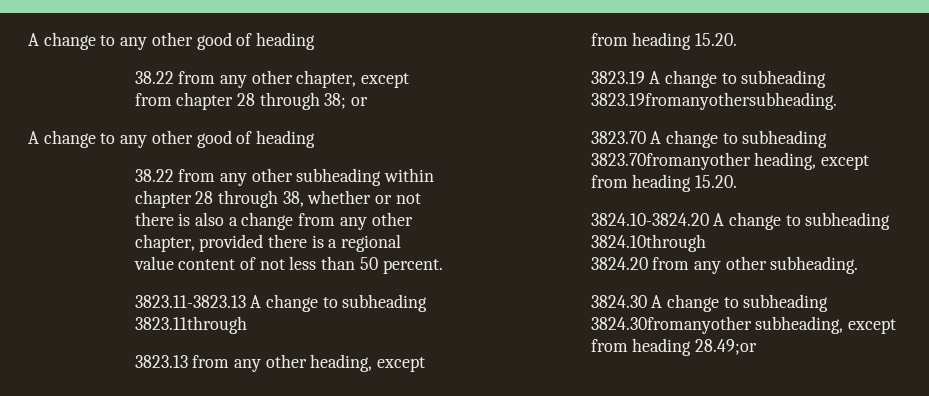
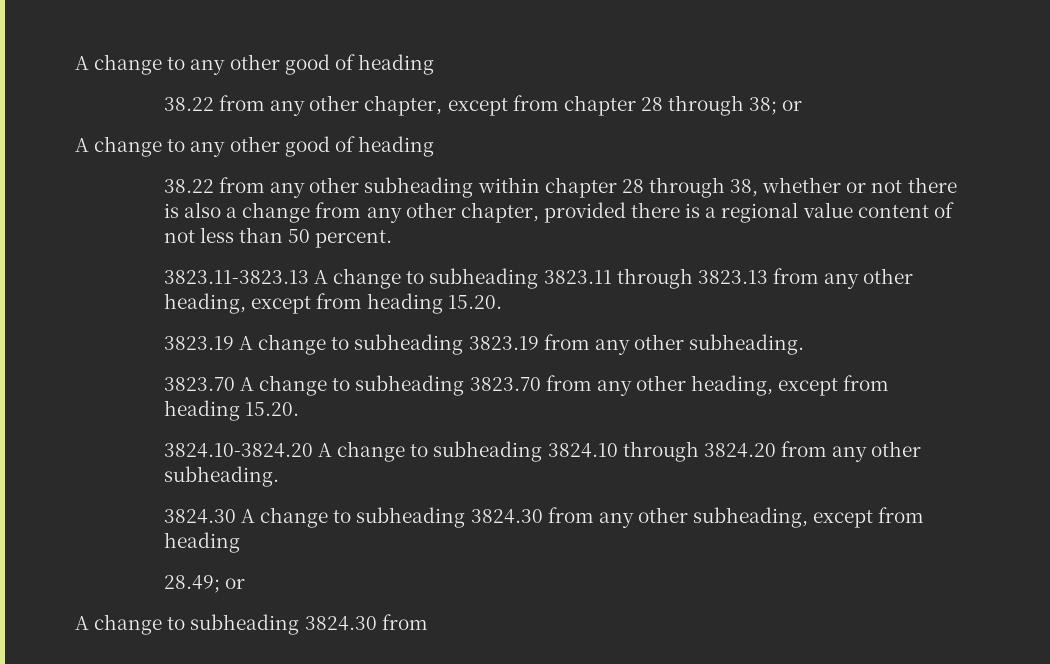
- 3823.11-3823.13 A change to subheading 3823.11through
- 3823.13 from any other heading, except from heading 15.20.
+ 3823.11-3823.13 A change to subheading 3823.11 through 3823.13 from any other heading, except from heading 15.20.
- 3823.19 A change to subheading 3823.19fromanyothersubheading.
+ 3823.19 A change to subheading 3823.19 from any other subheading.
- 3823.70 A change to subheading 3823.70fromanyother heading, except from heading 15.20.
+ 3823.70 A change to subheading 3823.70 from any other heading, except from heading 15.20.
- 3824.10-3824.20 A change to subheading 3824.10through
- 3824.20 from any other subheading.
+ 3824.10-3824.20 A change to subheading 3824.10 through 3824.20 from any other subheading.
- 3824.30 A change to subheading 3824.30fromanyother subheading, except from heading 28.49;or
+ 3824.30 A change to subheading 3824.30 from any other subheading, except from heading
+ 28.49; or
+ A change to subheading 3824.30 from

